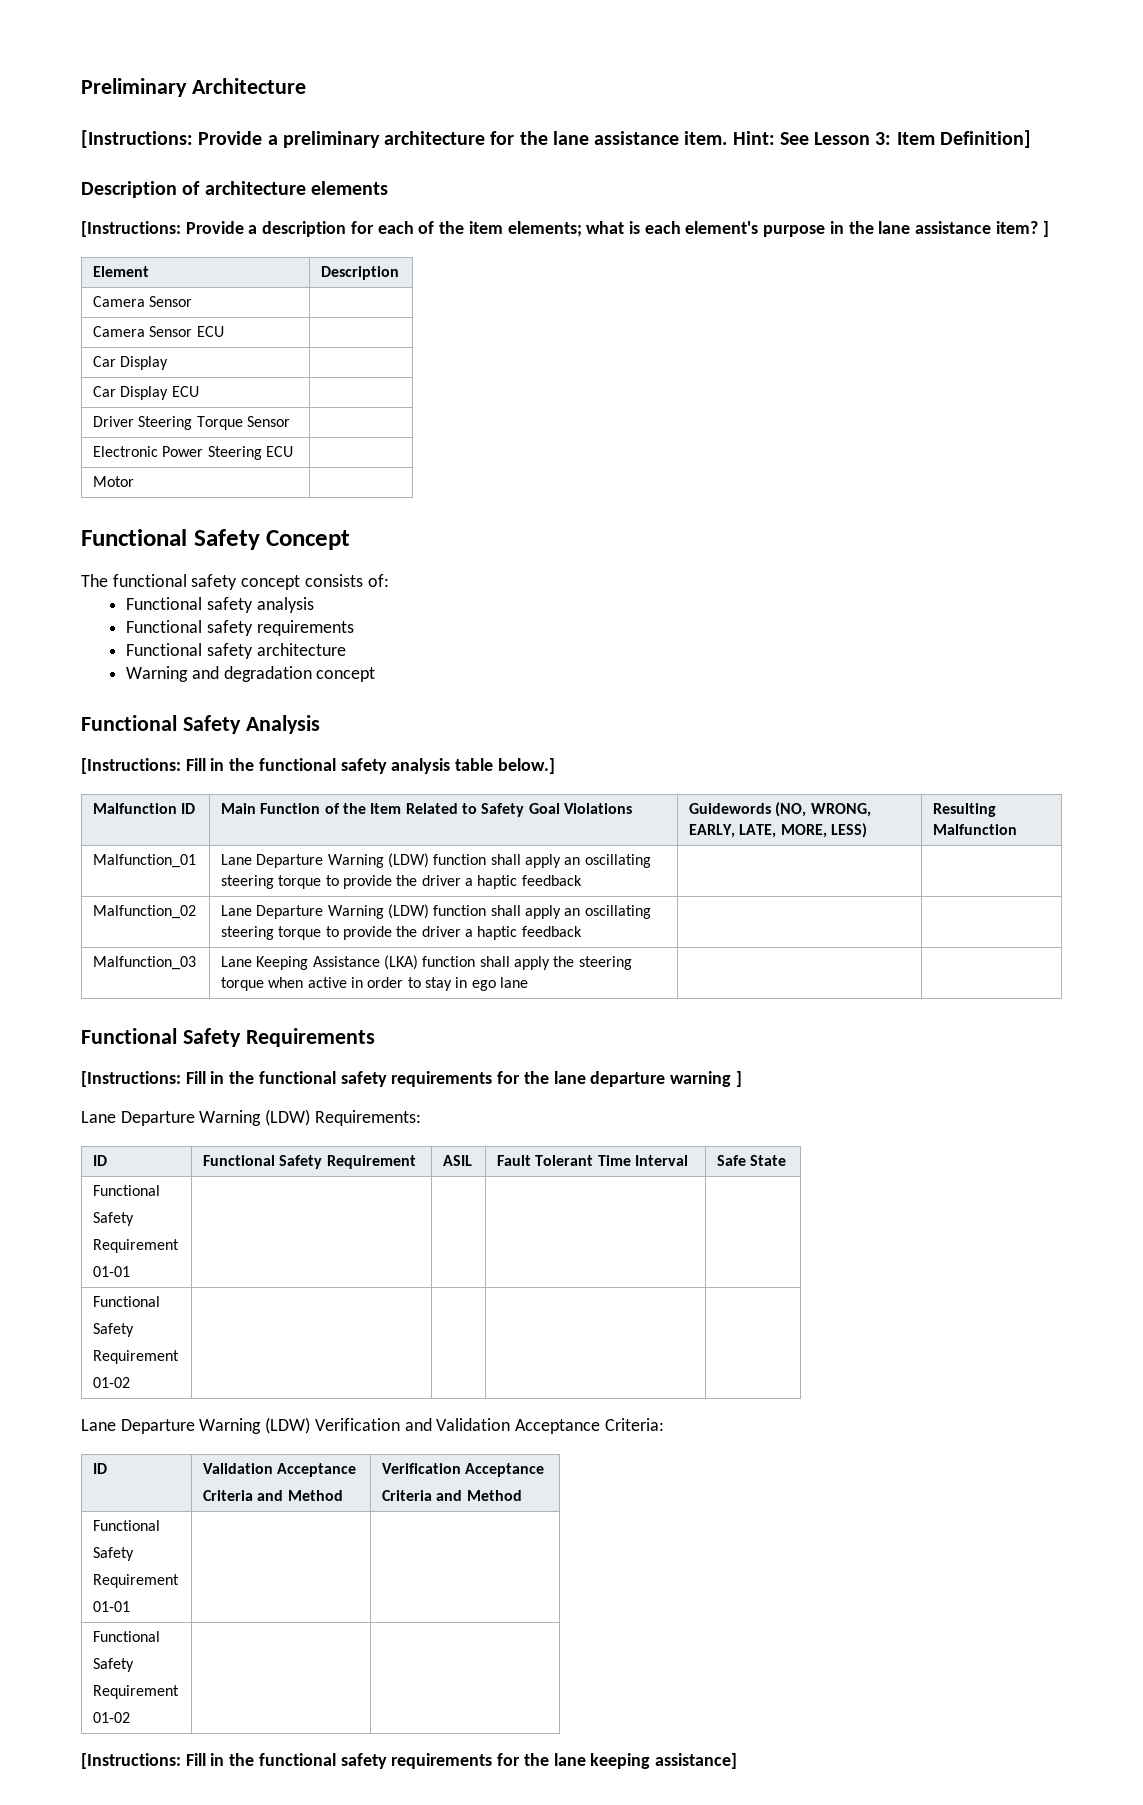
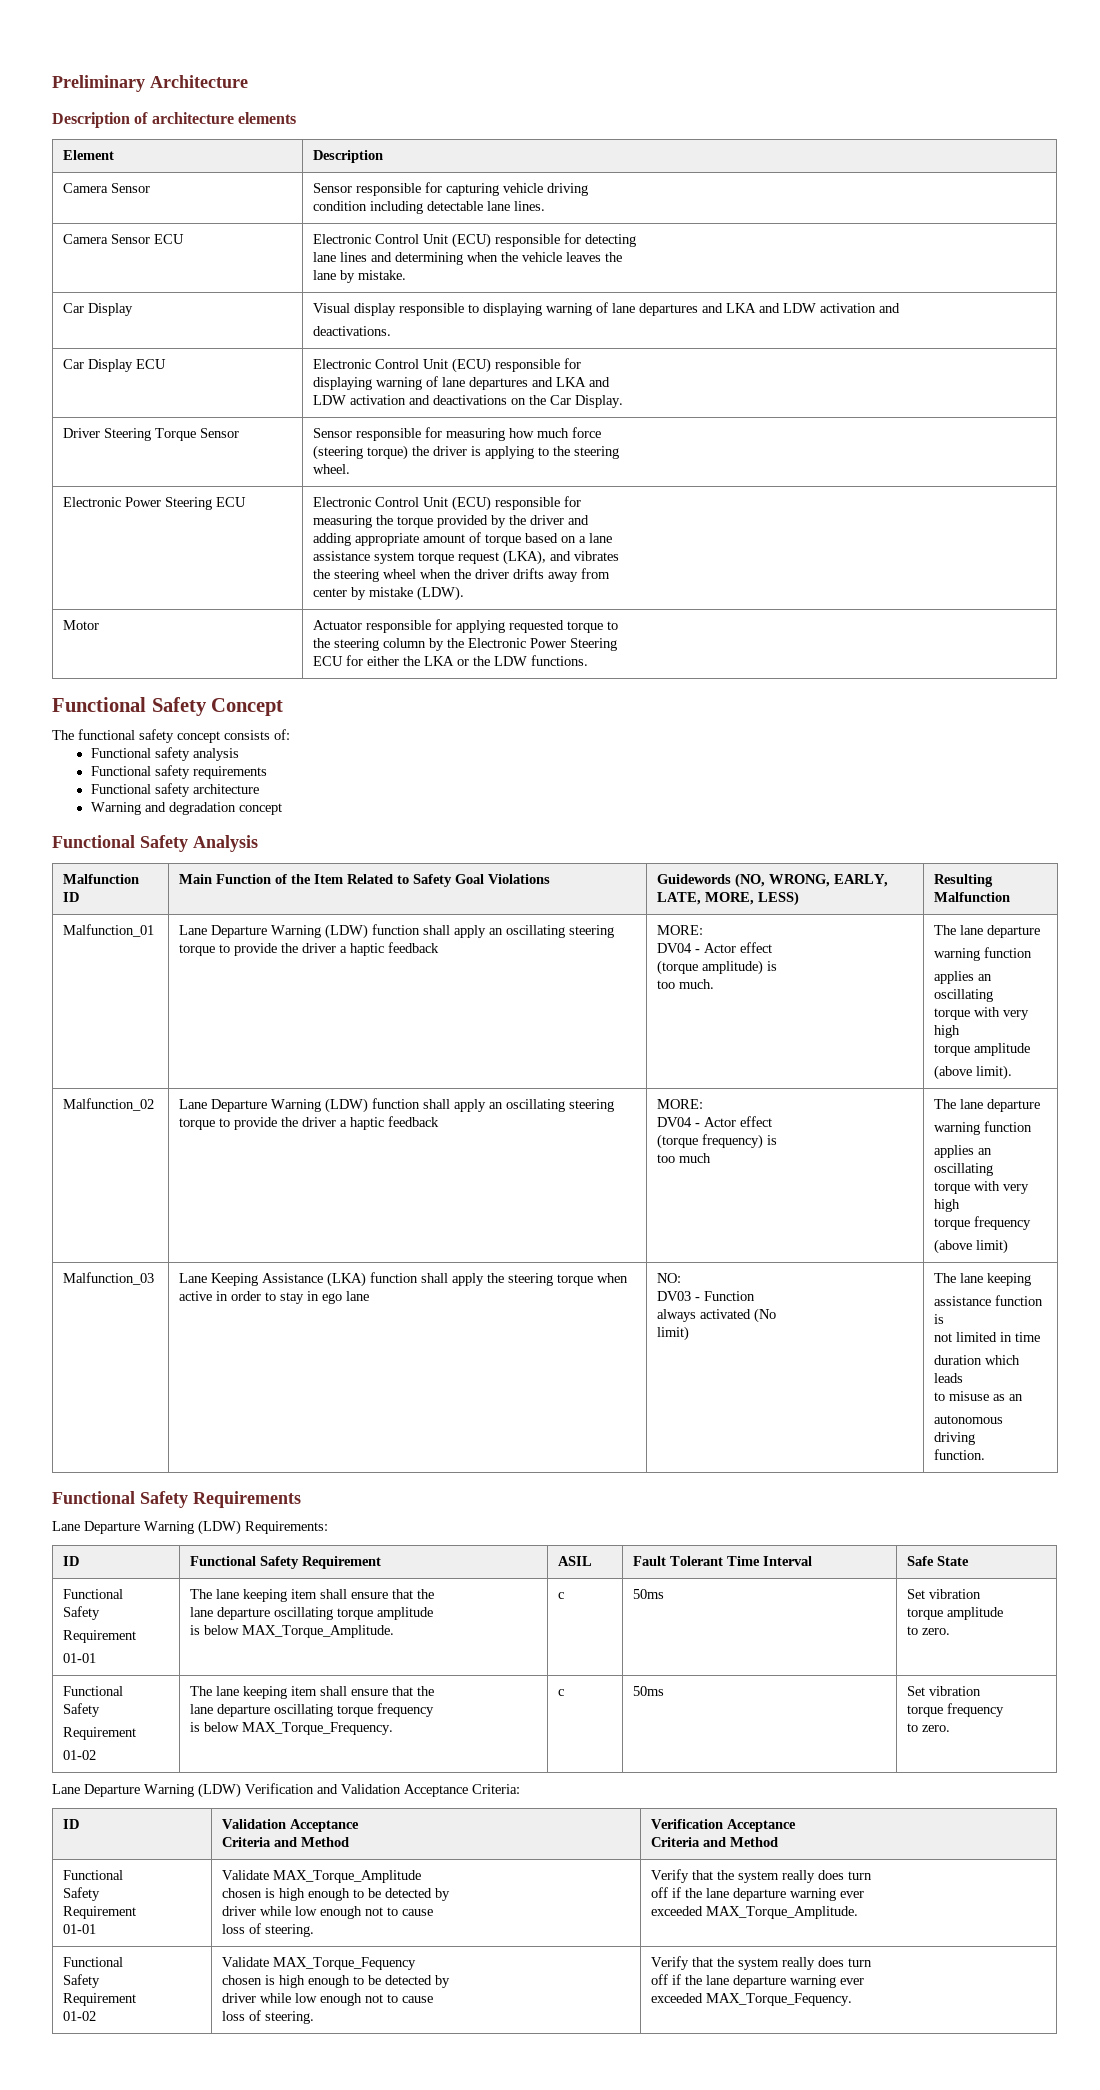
- [Instructions: Provide a preliminary architecture for the lane assistance item. Hint: See Lesson 3: Item Definition]
  Description of architecture elements
- [Instructions: Provide a description for each of the item elements; what is each element's purpose in the lane assistance item? ]
  Element | Description
- Camera Sensor |
- Camera Sensor ECU |
- Car Display |
- Car Display ECU |
- Driver Steering Torque Sensor |
- Electronic Power Steering ECU |
- Motor |
+ Camera Sensor | Sensor responsible for capturing vehicle driving
+ condition including detectable lane lines.
+ Camera Sensor ECU | Electronic Control Unit (ECU) responsible for detecting
+ lane lines and determining when the vehicle leaves the
+ lane by mistake.
+ Car Display | Visual display responsible to displaying warning of lane departures and LKA and LDW activation and
+ deactivations.
+ Car Display ECU | Electronic Control Unit (ECU) responsible for
+ displaying warning of lane departures and LKA and
+ LDW activation and deactivations on the Car Display.
+ Driver Steering Torque Sensor | Sensor responsible for measuring how much force
+ (steering torque) the driver is applying to the steering
+ wheel.
+ Electronic Power Steering ECU | Electronic Control Unit (ECU) responsible for
+ measuring the torque provided by the driver and
+ adding appropriate amount of torque based on a lane
+ assistance system torque request (LKA), and vibrates
+ the steering wheel when the driver drifts away from
+ center by mistake (LDW).
+ Motor | Actuator responsible for applying requested torque to
+ the steering column by the Electronic Power Steering
+ ECU for either the LKA or the LDW functions.
- [Instructions: Fill in the functional safety analysis table below.]
- Malfunction_01 | Lane Departure Warning (LDW) function shall apply an oscillating steering torque to provide the driver a haptic feedback
+ Malfunction_01 | Lane Departure Warning (LDW) function shall apply an oscillating steering torque to provide the driver a haptic feedback | MORE:
+ DV04 - Actor effect
+ (torque amplitude) is
+ too much. | The lane departure
+ warning function
+ applies an oscillating
+ torque with very high
+ torque amplitude
+ (above limit).
- Malfunction_02 | Lane Departure Warning (LDW) function shall apply an oscillating steering torque to provide the driver a haptic feedback
+ Malfunction_02 | Lane Departure Warning (LDW) function shall apply an oscillating steering torque to provide the driver a haptic feedback | MORE:
+ DV04 - Actor effect
+ (torque frequency) is
+ too much | The lane departure
+ warning function
+ applies an oscillating
+ torque with very high
+ torque frequency
+ (above limit)
+ NO:
+ DV03 - Function
+ always activated (No
+ limit) | The lane keeping
+ assistance function is
+ not limited in time
+ duration which leads
+ to misuse as an
+ autonomous driving
+ function.
  Functional Safety Requirements
- [Instructions: Fill in the functional safety requirements for the lane departure warning ]
  ID | Functional Safety Requirement | ASIL | Fault Tolerant Time Interval | Safe State
  Functional
  Safety
  Requirement
- 01-01 | | | |
+ 01-01 | The lane keeping item shall ensure that the
+ lane departure oscillating torque amplitude
+ is below MAX_Torque_Amplitude. | c | 50ms | Set vibration
+ torque amplitude
+ to zero.
  Functional
  Safety
  Requirement
- 01-02 | | | |
+ 01-02 | The lane keeping item shall ensure that the
+ lane departure oscillating torque frequency
+ is below MAX_Torque_Frequency. | c | 50ms | Set vibration
+ torque frequency
+ to zero.
  ID | Validation Acceptance
  Criteria and Method | Verification Acceptance
  Criteria and Method
  Functional
  Safety
  Requirement
- 01-01 | |
+ 01-01 | Validate MAX_Torque_Amplitude
+ chosen is high enough to be detected by
+ driver while low enough not to cause
+ loss of steering. | Verify that the system really does turn
+ off if the lane departure warning ever
+ exceeded MAX_Torque_Amplitude.
  Functional
  Safety
  Requirement
- 01-02 | |
- [Instructions: Fill in the functional safety requirements for the lane keeping assistance]
+ 01-02 | Validate MAX_Torque_Fequency
+ chosen is high enough to be detected by
+ driver while low enough not to cause
+ loss of steering. | Verify that the system really does turn
+ off if the lane departure warning ever
+ exceeded MAX_Torque_Fequency.

